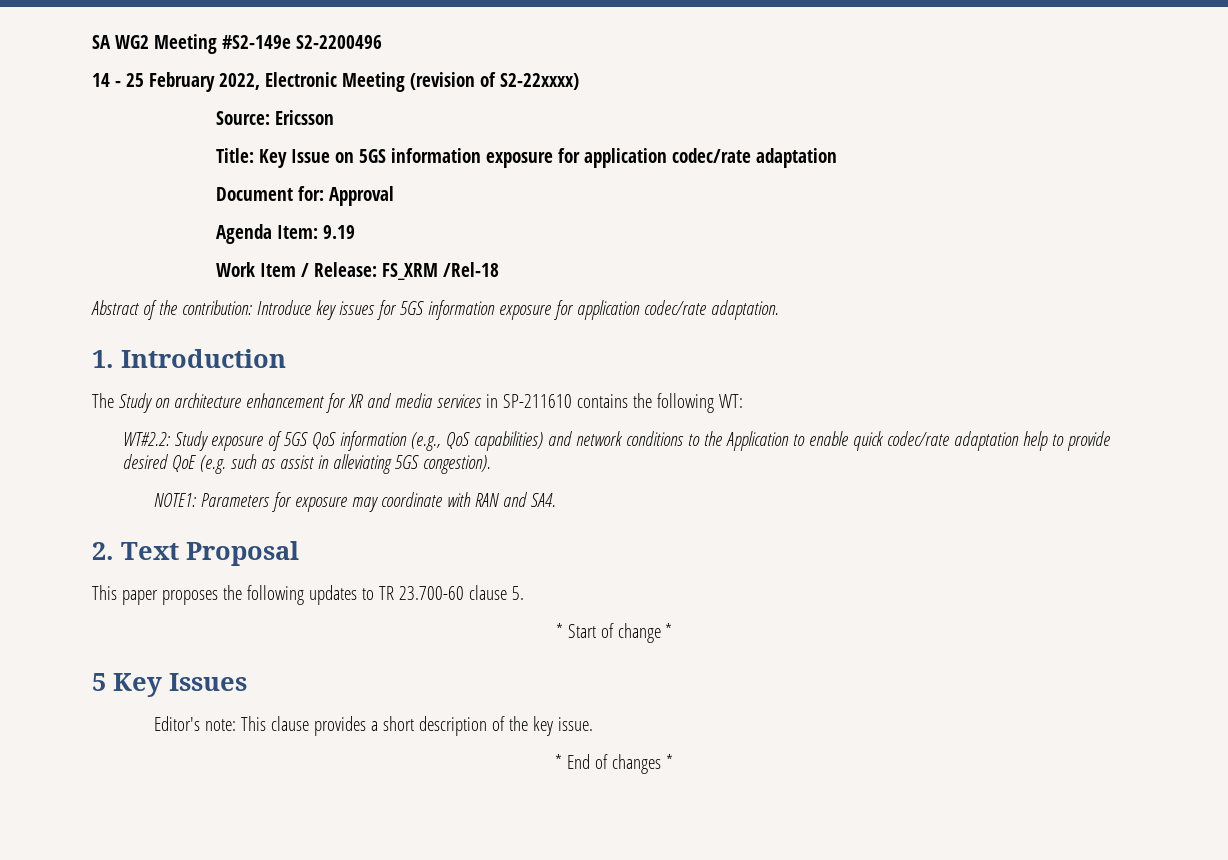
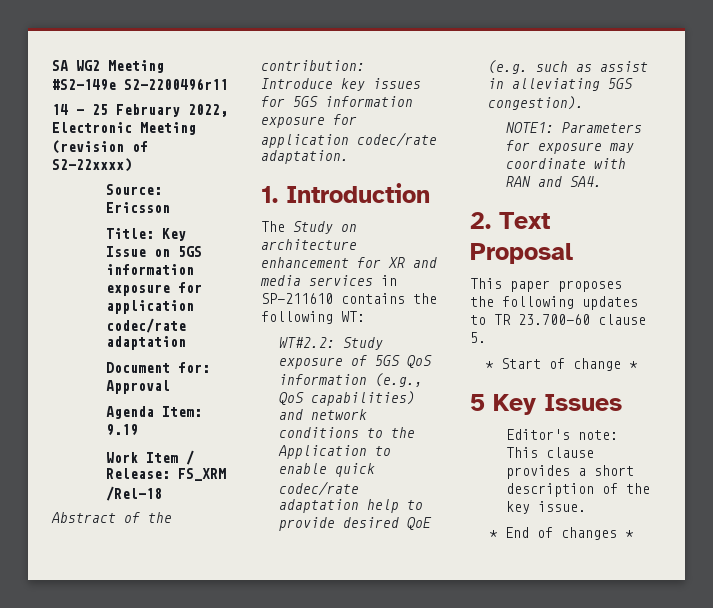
- SA WG2 Meeting #S2-149e S2-2200496
+ SA WG2 Meeting #S2-149e S2-2200496r11

